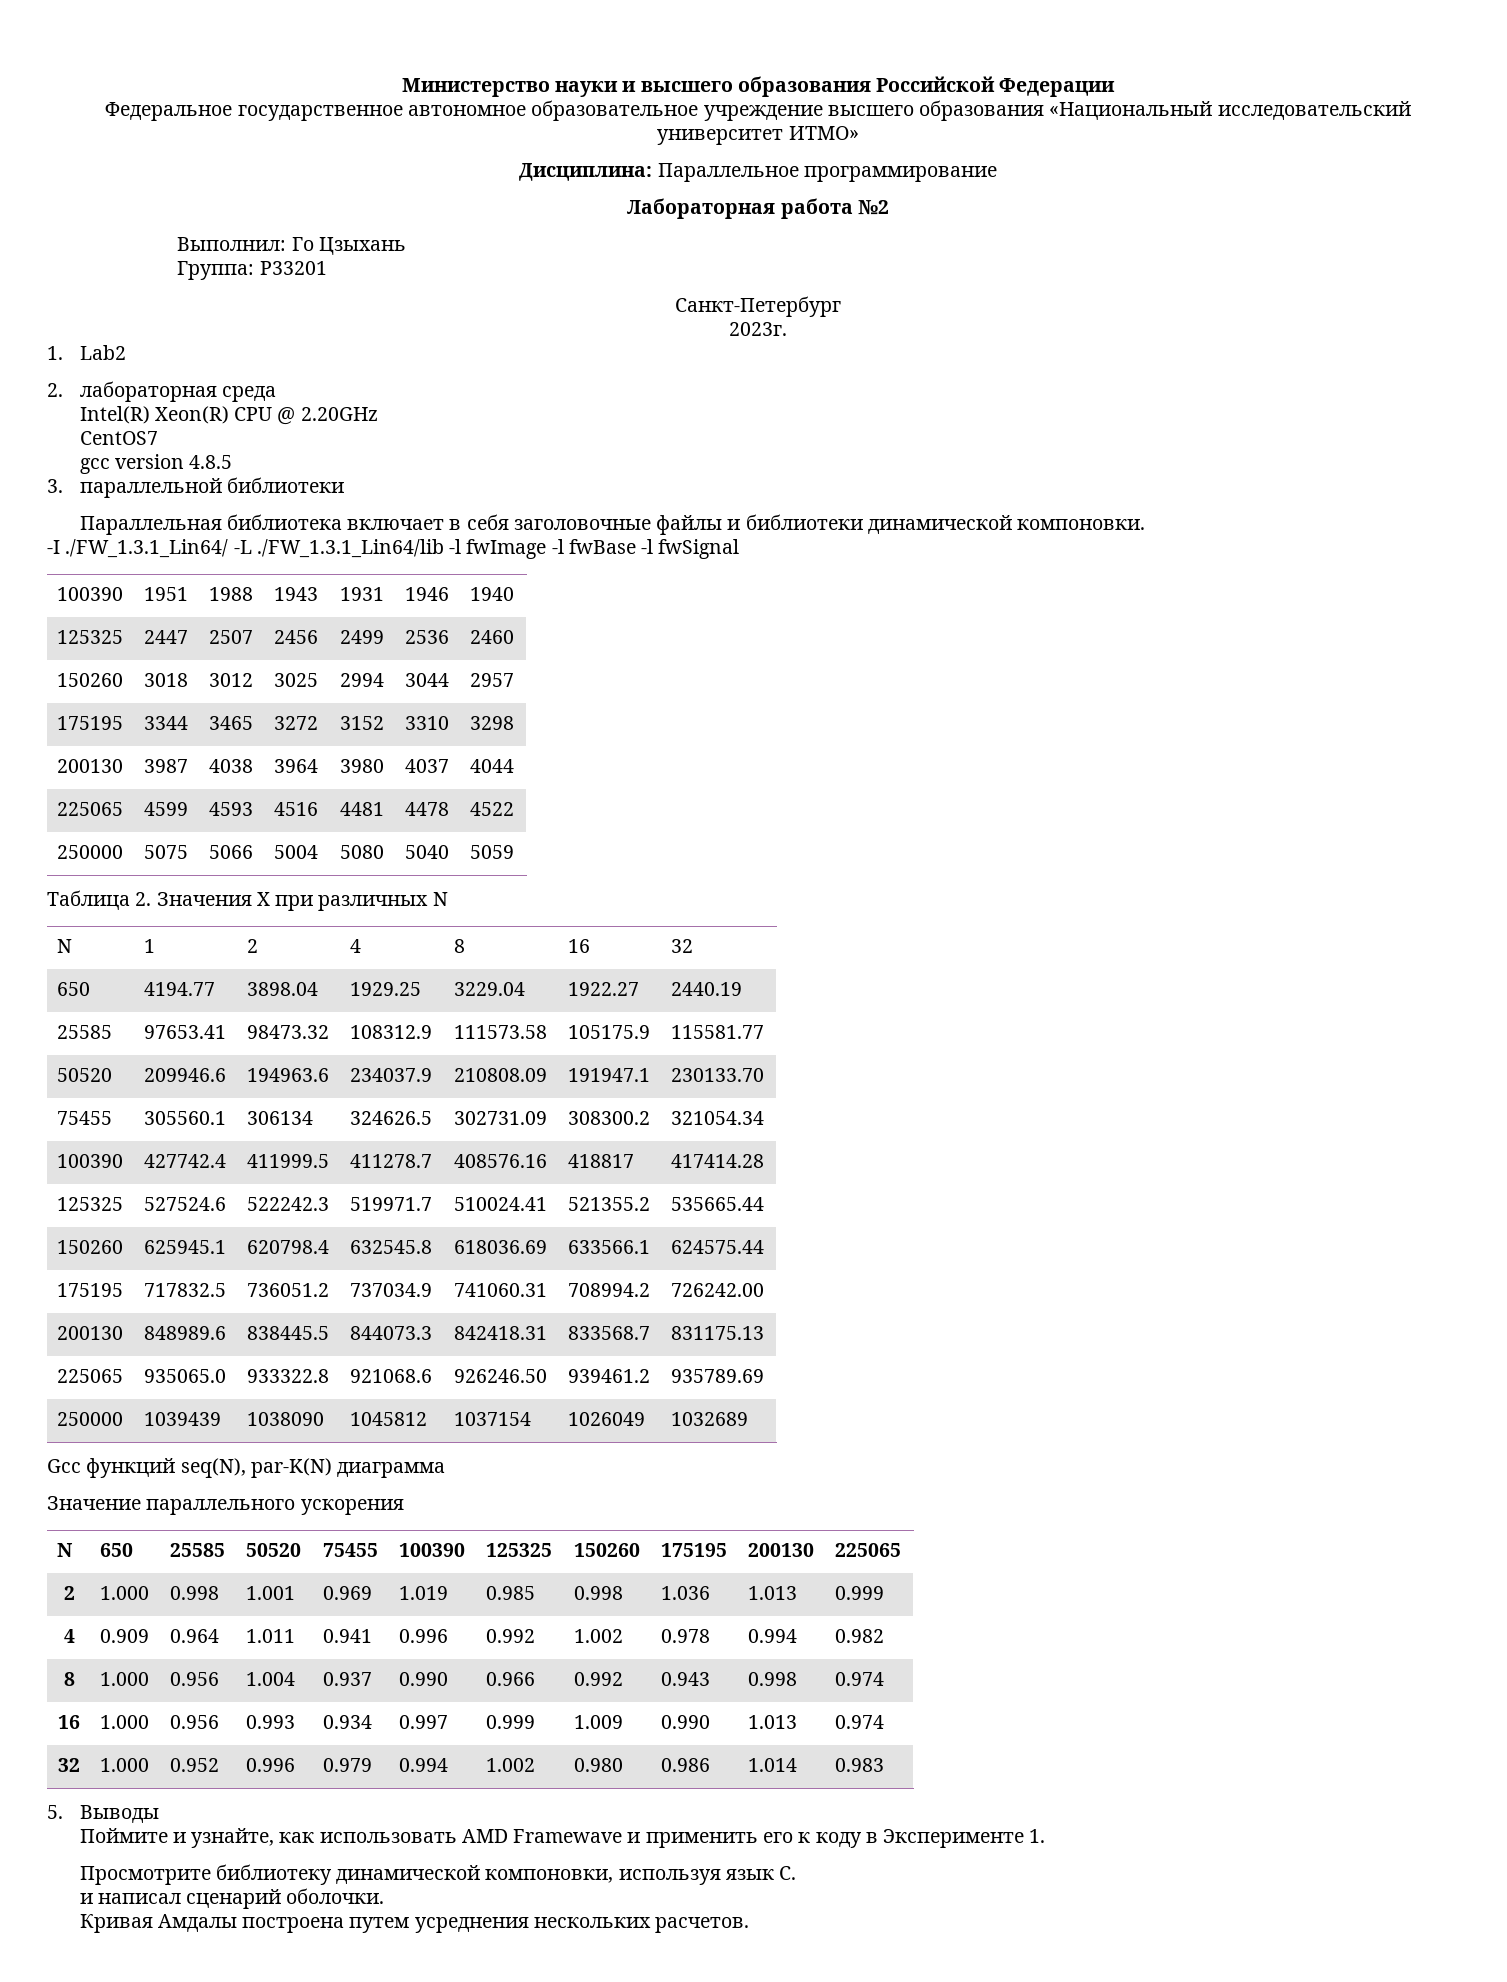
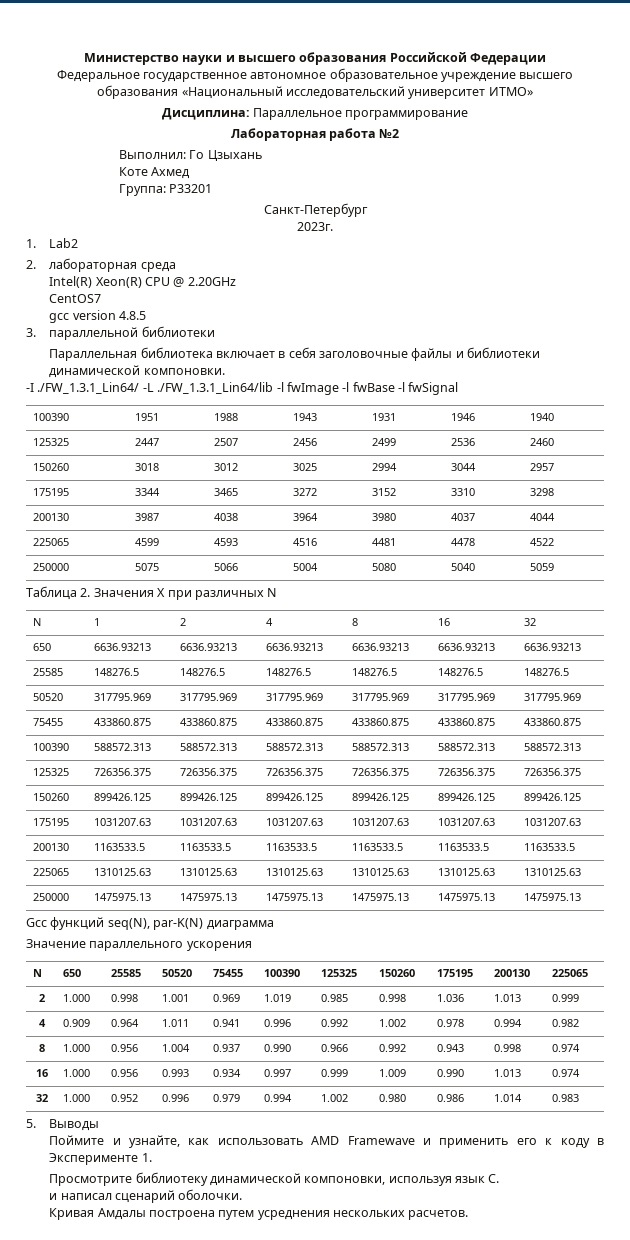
+ Коте Ахмед
- 650 | 4194.77 | 3898.04 | 1929.25 | 3229.04 | 1922.27 | 2440.19
- 25585 | 97653.41 | 98473.32 | 108312.9 | 111573.58 | 105175.9 | 115581.77
- 50520 | 209946.6 | 194963.6 | 234037.9 | 210808.09 | 191947.1 | 230133.70
- 75455 | 305560.1 | 306134 | 324626.5 | 302731.09 | 308300.2 | 321054.34
- 100390 | 427742.4 | 411999.5 | 411278.7 | 408576.16 | 418817 | 417414.28
- 125325 | 527524.6 | 522242.3 | 519971.7 | 510024.41 | 521355.2 | 535665.44
- 150260 | 625945.1 | 620798.4 | 632545.8 | 618036.69 | 633566.1 | 624575.44
- 175195 | 717832.5 | 736051.2 | 737034.9 | 741060.31 | 708994.2 | 726242.00
- 200130 | 848989.6 | 838445.5 | 844073.3 | 842418.31 | 833568.7 | 831175.13
- 225065 | 935065.0 | 933322.8 | 921068.6 | 926246.50 | 939461.2 | 935789.69
- 250000 | 1039439 | 1038090 | 1045812 | 1037154 | 1026049 | 1032689
+ 650 | 6636.93213 | 6636.93213 | 6636.93213 | 6636.93213 | 6636.93213 | 6636.93213
+ 25585 | 148276.5 | 148276.5 | 148276.5 | 148276.5 | 148276.5 | 148276.5
+ 50520 | 317795.969 | 317795.969 | 317795.969 | 317795.969 | 317795.969 | 317795.969
+ 75455 | 433860.875 | 433860.875 | 433860.875 | 433860.875 | 433860.875 | 433860.875
+ 100390 | 588572.313 | 588572.313 | 588572.313 | 588572.313 | 588572.313 | 588572.313
+ 125325 | 726356.375 | 726356.375 | 726356.375 | 726356.375 | 726356.375 | 726356.375
+ 150260 | 899426.125 | 899426.125 | 899426.125 | 899426.125 | 899426.125 | 899426.125
+ 175195 | 1031207.63 | 1031207.63 | 1031207.63 | 1031207.63 | 1031207.63 | 1031207.63
+ 200130 | 1163533.5 | 1163533.5 | 1163533.5 | 1163533.5 | 1163533.5 | 1163533.5
+ 225065 | 1310125.63 | 1310125.63 | 1310125.63 | 1310125.63 | 1310125.63 | 1310125.63
+ 250000 | 1475975.13 | 1475975.13 | 1475975.13 | 1475975.13 | 1475975.13 | 1475975.13

